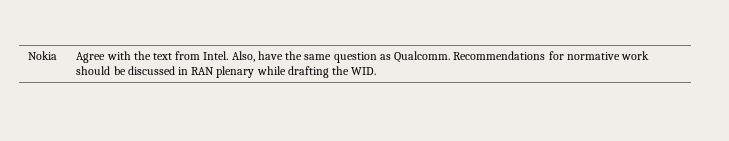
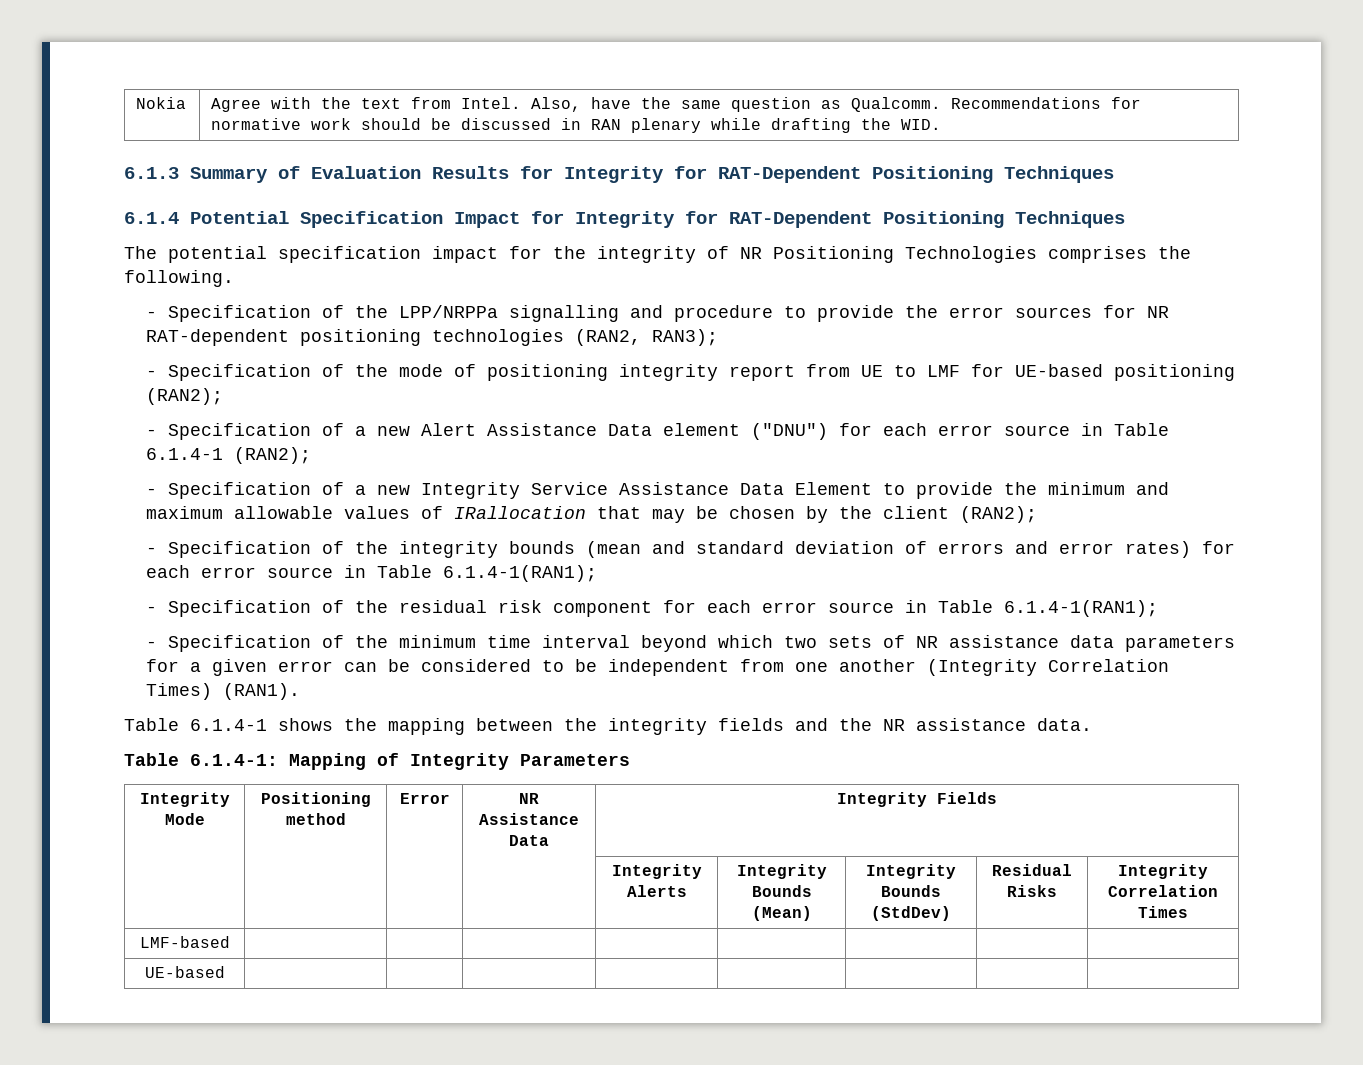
+ 6.1.3 Summary of Evaluation Results for Integrity for RAT-Dependent Positioning Techniques
+ 6.1.4 Potential Specification Impact for Integrity for RAT-Dependent Positioning Techniques
+ The potential specification impact for the integrity of NR Positioning Technologies comprises the following.
+ - Specification of the LPP/NRPPa signalling and procedure to provide the error sources for NR RAT-dependent positioning technologies (RAN2, RAN3);
+ - Specification of the mode of positioning integrity report from UE to LMF for UE-based positioning (RAN2);
+ - Specification of a new Alert Assistance Data element ("DNU") for each error source in Table 6.1.4-1 (RAN2);
+ - Specification of a new Integrity Service Assistance Data Element to provide the minimum and maximum allowable values of IRallocation that may be chosen by the client (RAN2);
+ - Specification of the integrity bounds (mean and standard deviation of errors and error rates) for each error source in Table 6.1.4-1(RAN1);
+ - Specification of the residual risk component for each error source in Table 6.1.4-1(RAN1);
+ - Specification of the minimum time interval beyond which two sets of NR assistance data parameters for a given error can be considered to be independent from one another (Integrity Correlation Times) (RAN1).
+ Table 6.1.4-1 shows the mapping between the integrity fields and the NR assistance data.
+ Table 6.1.4-1: Mapping of Integrity Parameters
+ Integrity Mode | Positioning method | Error | NR Assistance Data | Integrity Fields
+ | | | | Integrity Alerts | Integrity Bounds (Mean) | Integrity Bounds (StdDev) | Residual Risks | Integrity Correlation Times
+ LMF-based | | | | | | | |
+ UE-based | | | | | | | |

